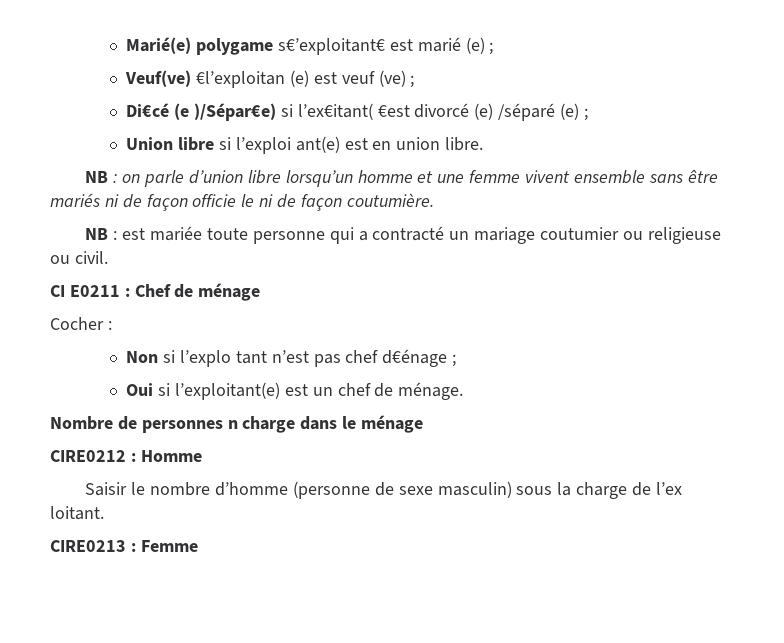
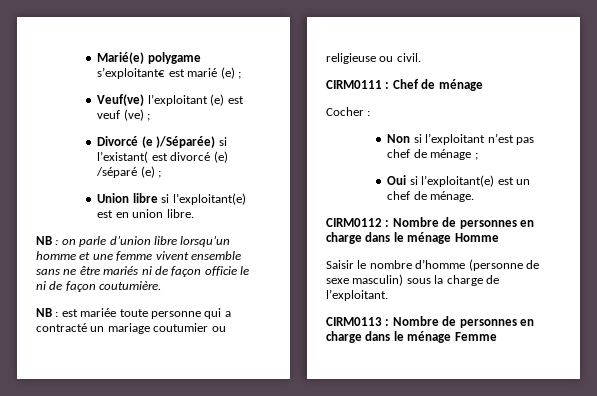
- Marié(e) polygame s€’exploitant€ est marié (e) ;
+ Marié(e) polygame s’exploitant€ est marié (e) ;
- Veuf(ve) €l’exploitan (e) est veuf (ve) ;
+ Veuf(ve) l’exploitant (e) est veuf (ve) ;
- Di€cé (e )/Sépar€e) si l’ex€itant( €est divorcé (e) /séparé (e) ;
+ Divorcé (e )/Séparée) si l’existant( est divorcé (e) /séparé (e) ;
- Union libre si l’exploi ant(e) est en union libre.
+ Union libre si l’exploitant(e) est en union libre.
- NB : on parle d’union libre lorsqu’un homme et une femme vivent ensemble sans être mariés ni de façon officie le ni de façon coutumière.
+ NB : on parle d’union libre lorsqu’un homme et une femme vivent ensemble sans ne être mariés ni de façon officie le ni de façon coutumière.
- CI E0211 : Chef de ménage
+ CIRM0111 : Chef de ménage
- Non si l’explo tant n’est pas chef d€énage ;
+ Non si l’exploitant n’est pas chef de ménage ;
- Nombre de personnes n charge dans le ménage
- CIRE0212 : Homme
+ CIRM0112 : Nombre de personnes en charge dans le ménage Homme
- Saisir le nombre d’homme (personne de sexe masculin) sous la charge de l’ex loitant.
- CIRE0213 : Femme
+ Saisir le nombre d’homme (personne de sexe masculin) sous la charge de l’exploitant.
+ CIRM0113 : Nombre de personnes en charge dans le ménage Femme

